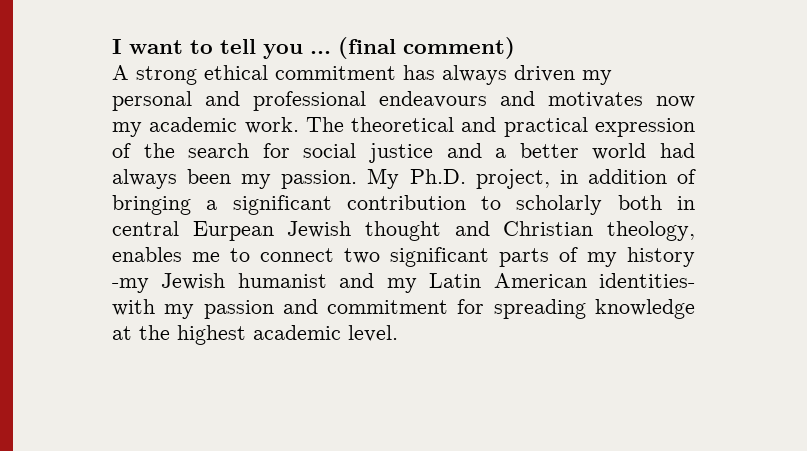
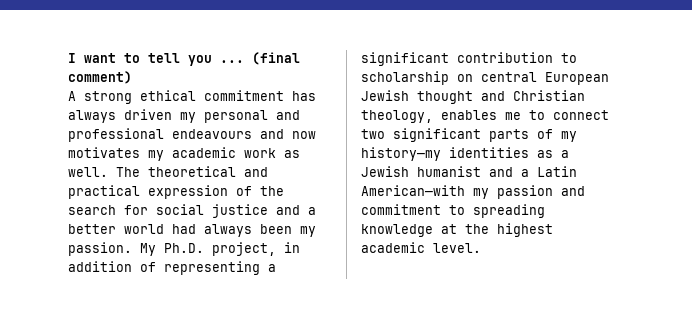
- A strong ethical commitment has always driven my personal and professional endeavours and motivates now my academic work.
+ A strong ethical commitment has always driven my personal and professional endeavours and now motivates my academic work as well.
- My Ph.D. project, in addition of bringing a significant contribution to scholarly both in central Eurpean Jewish thought and Christian theology, enables me to connect two significant parts of my history -my Jewish humanist and my Latin American identities- with my passion and commitment for spreading knowledge at the highest academic level.
+ My Ph.D. project, in addition of representing a significant contribution to scholarship on central European Jewish thought and Christian theology, enables me to connect two significant parts of my history—my identities as a Jewish humanist and a Latin American—with my passion and commitment to spreading knowledge at the highest academic level.

